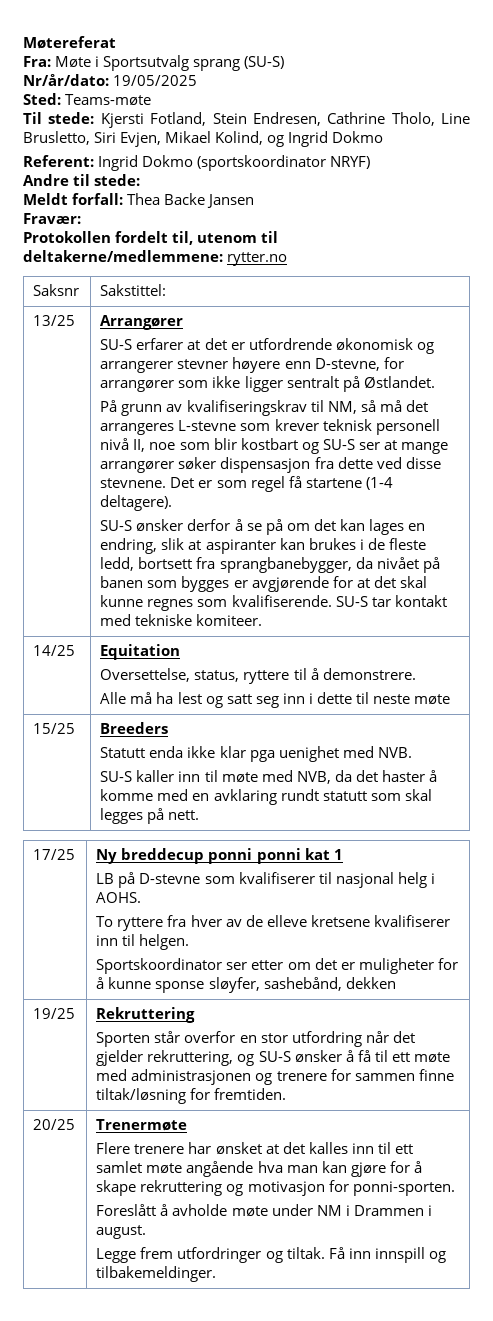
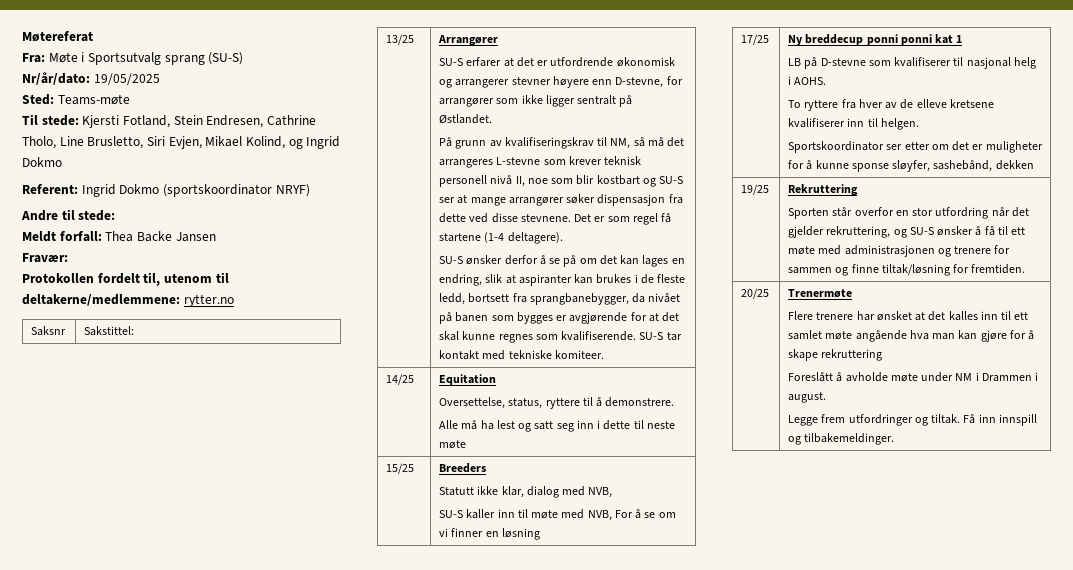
  15/25 | Breeders
- Statutt enda ikke klar pga uenighet med NVB.
- SU-S kaller inn til møte med NVB, da det haster å komme med en avklaring rundt statutt som skal legges på nett.
+ Statutt ikke klar, dialog med NVB,
+ SU-S kaller inn til møte med NVB, For å se om vi finner en løsning
  19/25 | Rekruttering
- Sporten står overfor en stor utfordring når det gjelder rekruttering, og SU-S ønsker å få til ett møte med administrasjonen og trenere for sammen finne tiltak/løsning for fremtiden.
+ Sporten står overfor en stor utfordring når det gjelder rekruttering, og SU-S ønsker å få til ett møte med administrasjonen og trenere for sammen og finne tiltak/løsning for fremtiden.
- Flere trenere har ønsket at det kalles inn til ett samlet møte angående hva man kan gjøre for å skape rekruttering og motivasjon for ponni-sporten.
+ Flere trenere har ønsket at det kalles inn til ett samlet møte angående hva man kan gjøre for å skape rekruttering

